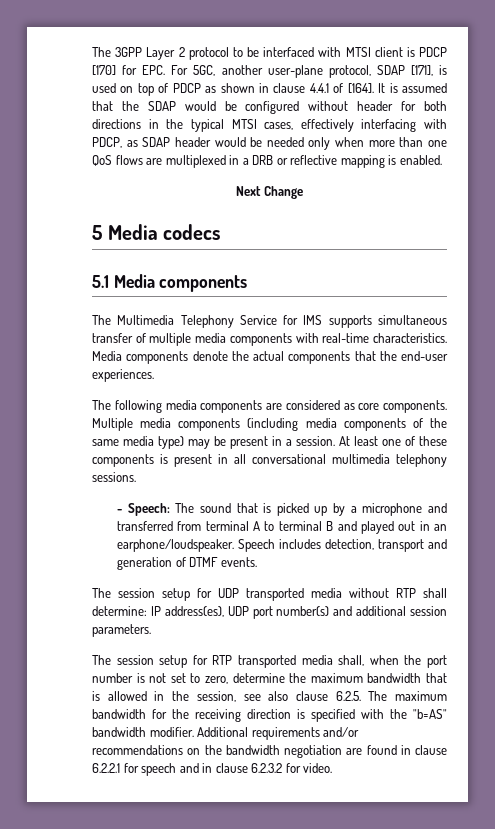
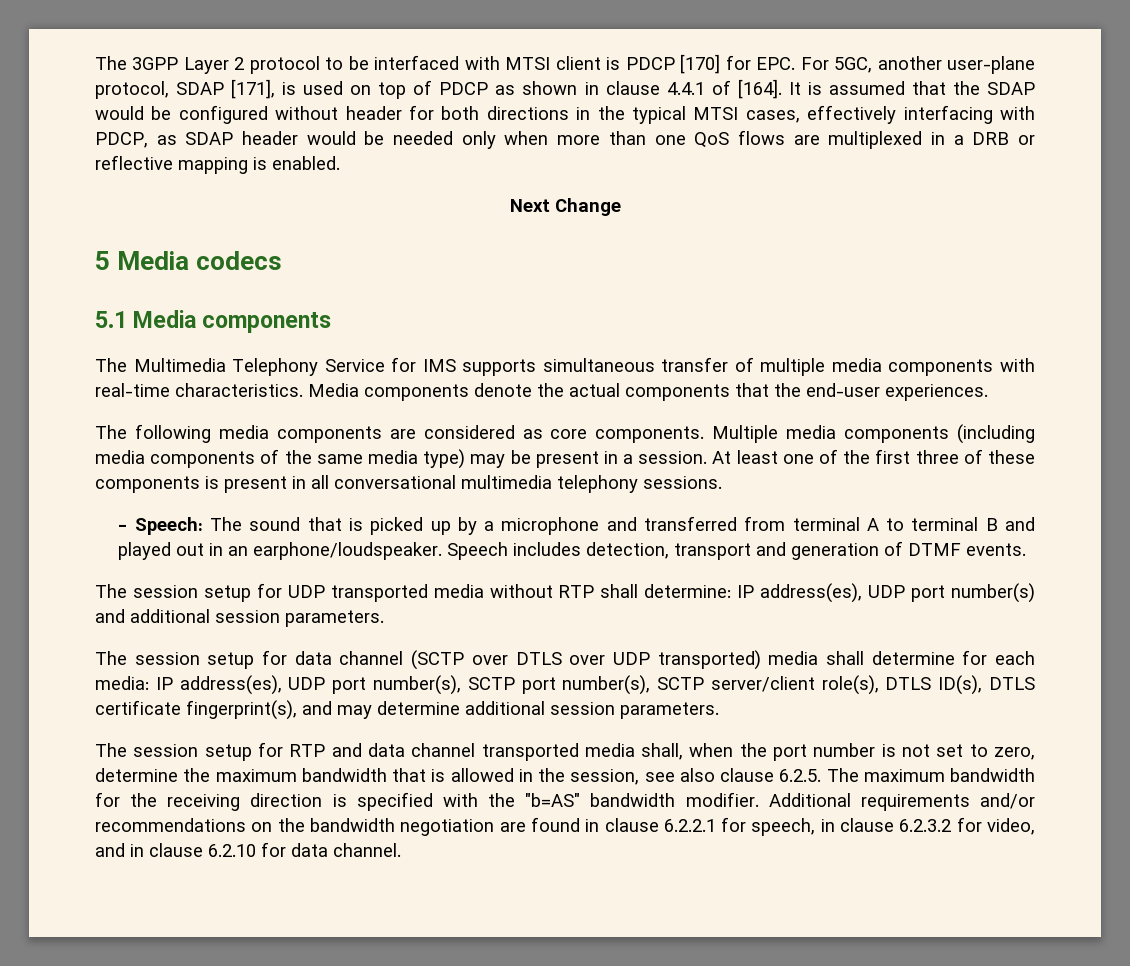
- At least one of these components is present in all conversational multimedia telephony sessions.
+ At least one of the first three of these components is present in all conversational multimedia telephony sessions.
+ The session setup for data channel (SCTP over DTLS over UDP transported) media shall determine for each media: IP address(es), UDP port number(s), SCTP port number(s), SCTP server/client role(s), DTLS ID(s), DTLS certificate fingerprint(s), and may determine additional session parameters.
- The session setup for RTP transported media shall, when the port number is not set to zero, determine the maximum bandwidth that is allowed in the session, see also clause 6.2.5. The maximum bandwidth for the receiving direction is specified with the "b=AS" bandwidth modifier.
+ The session setup for RTP and data channel transported media shall, when the port number is not set to zero, determine the maximum bandwidth that is allowed in the session, see also clause 6.2.5. The maximum bandwidth for the receiving direction is specified with the "b=AS" bandwidth modifier.
- Additional requirements and/or recommendations on the bandwidth negotiation are found in clause 6.2.2.1 for speech and in clause 6.2.3.2 for video.
+ Additional requirements and/or recommendations on the bandwidth negotiation are found in clause 6.2.2.1 for speech, in clause 6.2.3.2 for video, and in clause 6.2.10 for data channel.

